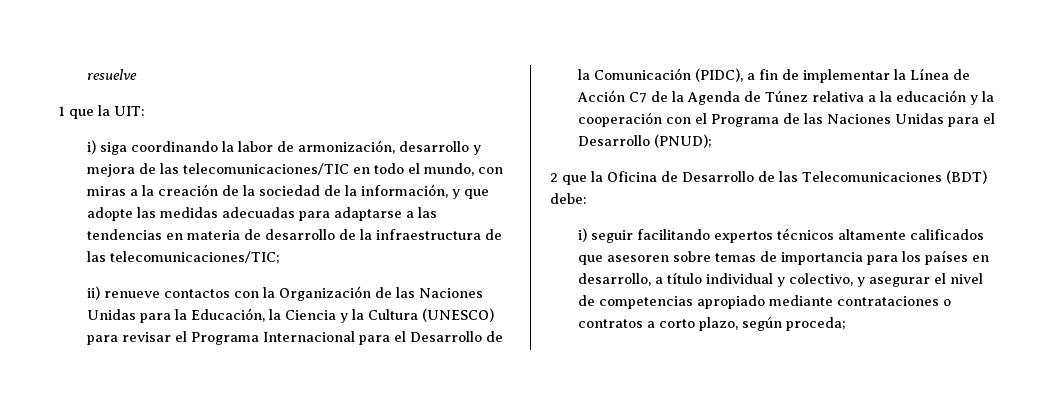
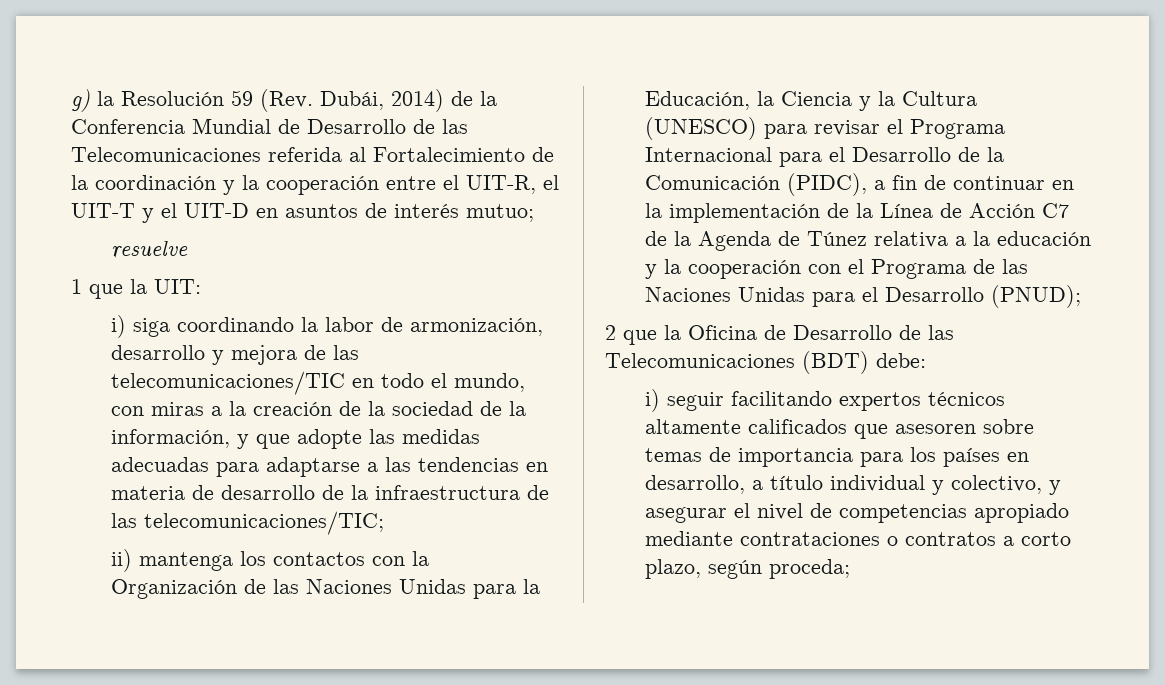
+ g) la Resolución 59 (Rev. Dubái, 2014) de la Conferencia Mundial de Desarrollo de las Telecomunicaciones referida al Fortalecimiento de la coordinación y la cooperación entre el UIT-R, el UIT-T y el UIT-D en asuntos de interés mutuo;
- ii) renueve contactos con la Organización de las Naciones Unidas para la Educación, la Ciencia y la Cultura (UNESCO) para revisar el Programa Internacional para el Desarrollo de la Comunicación (PIDC), a fin de implementar la Línea de Acción C7 de la Agenda de Túnez relativa a la educación y la cooperación con el Programa de las Naciones Unidas para el Desarrollo (PNUD);
+ ii) mantenga los contactos con la Organización de las Naciones Unidas para la Educación, la Ciencia y la Cultura (UNESCO) para revisar el Programa Internacional para el Desarrollo de la Comunicación (PIDC), a fin de continuar en la implementación de la Línea de Acción C7 de la Agenda de Túnez relativa a la educación y la cooperación con el Programa de las Naciones Unidas para el Desarrollo (PNUD);

